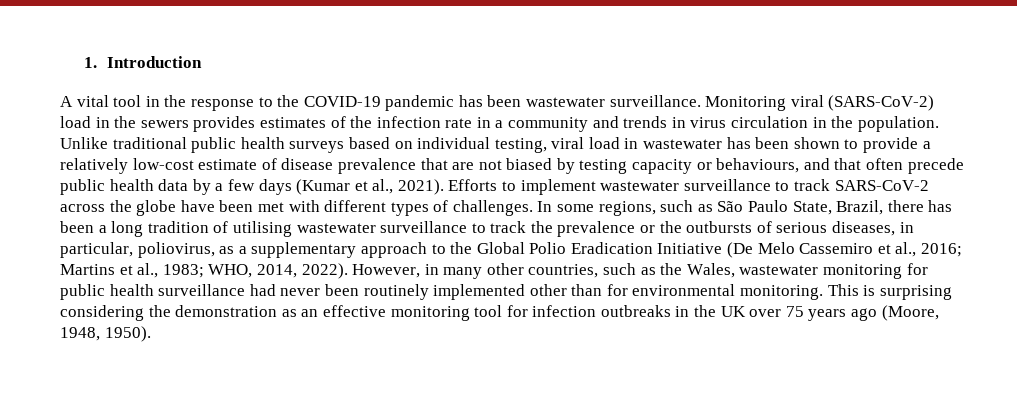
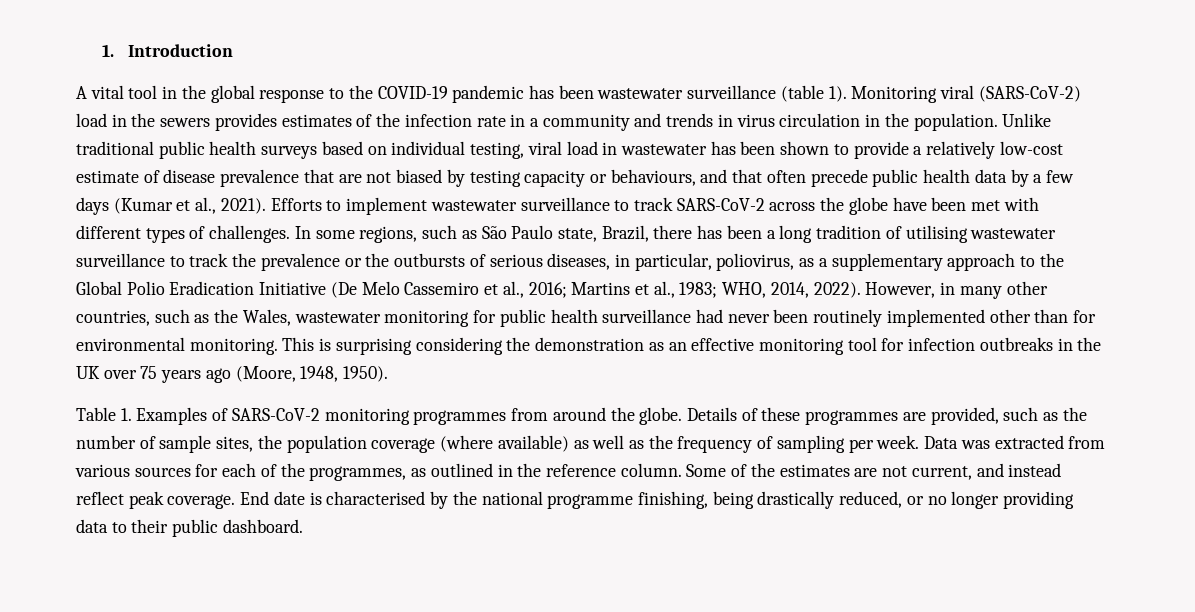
- A vital tool in the response to the COVID-19 pandemic has been wastewater surveillance.
+ A vital tool in the global response to the COVID-19 pandemic has been wastewater surveillance (table 1).
- In some regions, such as São Paulo State, Brazil, there has been a long tradition of utilising wastewater surveillance to track the prevalence or the outbursts of serious diseases, in particular, poliovirus, as a supplementary approach to the Global Polio Eradication Initiative (De Melo Cassemiro et al., 2016; Martins et al., 1983; WHO, 2014, 2022).
+ In some regions, such as São Paulo state, Brazil, there has been a long tradition of utilising wastewater surveillance to track the prevalence or the outbursts of serious diseases, in particular, poliovirus, as a supplementary approach to the Global Polio Eradication Initiative (De Melo Cassemiro et al., 2016; Martins et al., 1983; WHO, 2014, 2022).
+ Table 1. Examples of SARS-CoV-2 monitoring programmes from around the globe. Details of these programmes are provided, such as the number of sample sites, the population coverage (where available) as well as the frequency of sampling per week. Data was extracted from various sources for each of the programmes, as outlined in the reference column. Some of the estimates are not current, and instead reflect peak coverage. End date is characterised by the national programme finishing, being drastically reduced, or no longer providing data to their public dashboard.

